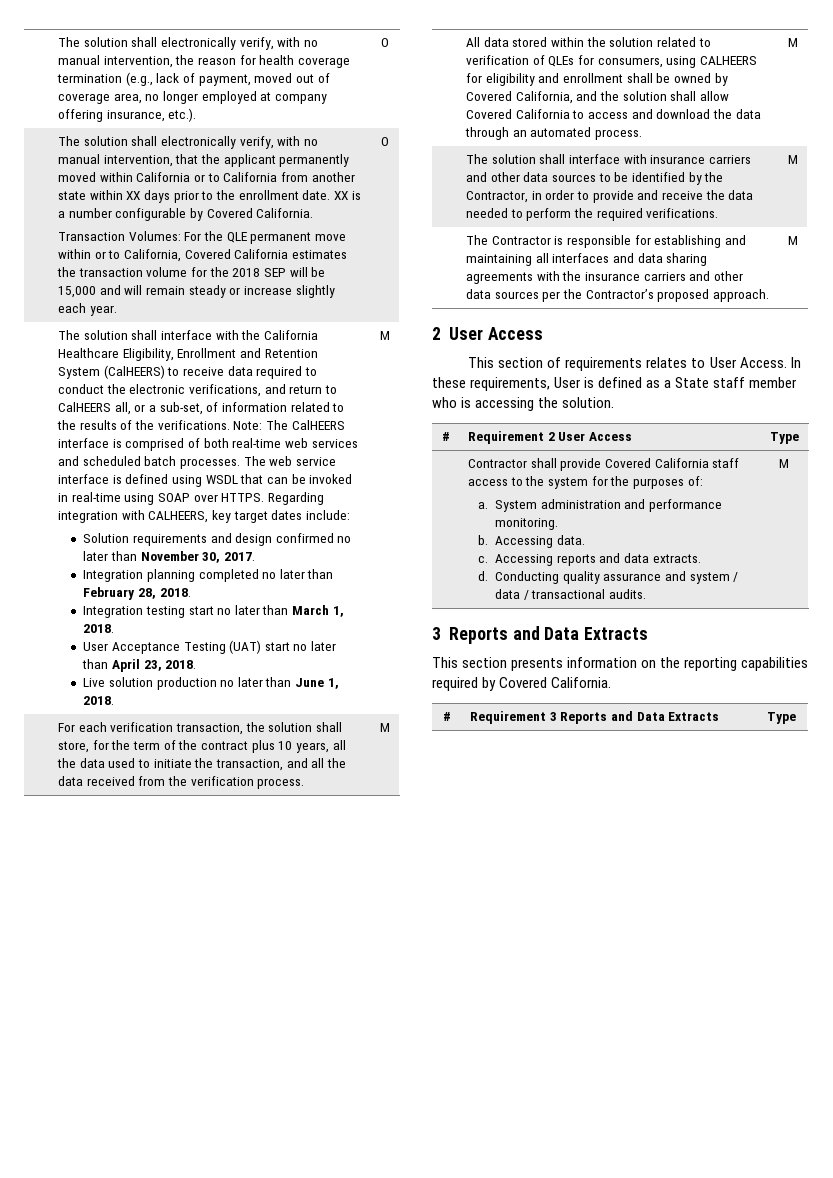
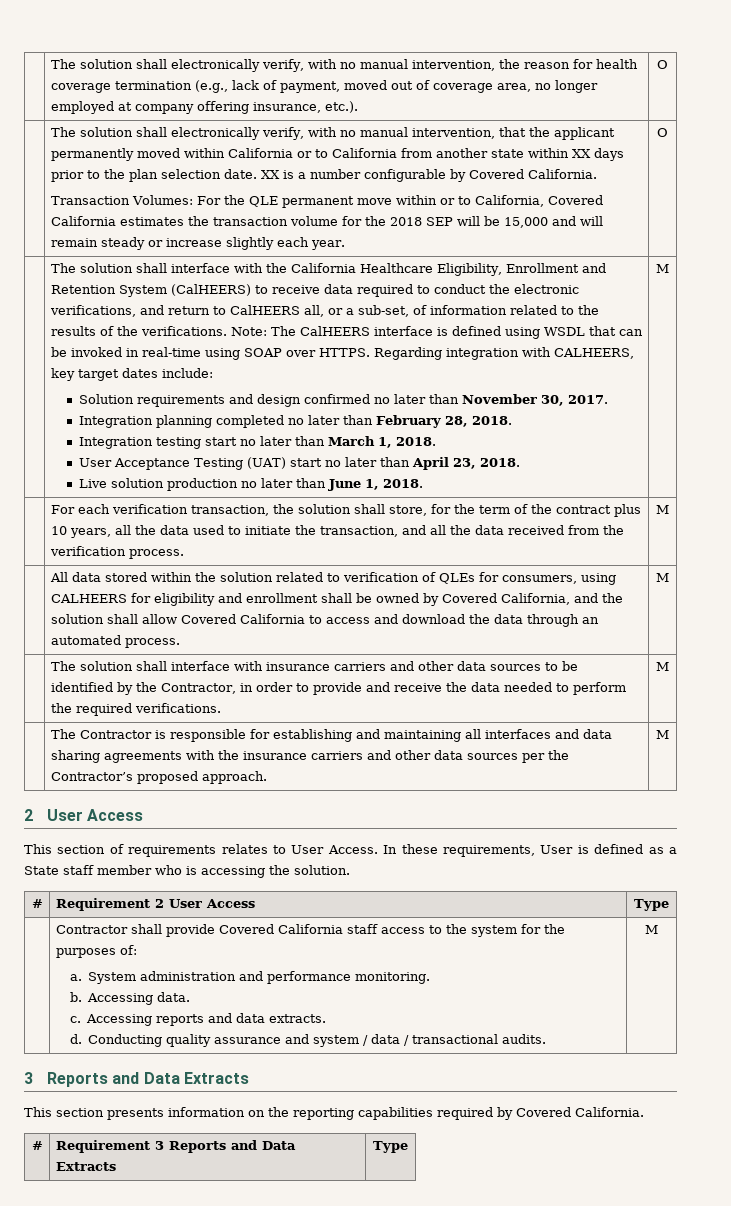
- The solution shall electronically verify, with no manual intervention, that the applicant permanently moved within California or to California from another state within XX days prior to the enrollment date.
+ The solution shall electronically verify, with no manual intervention, that the applicant permanently moved within California or to California from another state within XX days prior to the plan selection date.
- Note: The CalHEERS interface is comprised of both real-time web services and scheduled batch processes. The web service interface is defined using WSDL that can be invoked in real-time using SOAP over HTTPS.
+ Note: The CalHEERS interface is defined using WSDL that can be invoked in real-time using SOAP over HTTPS.

